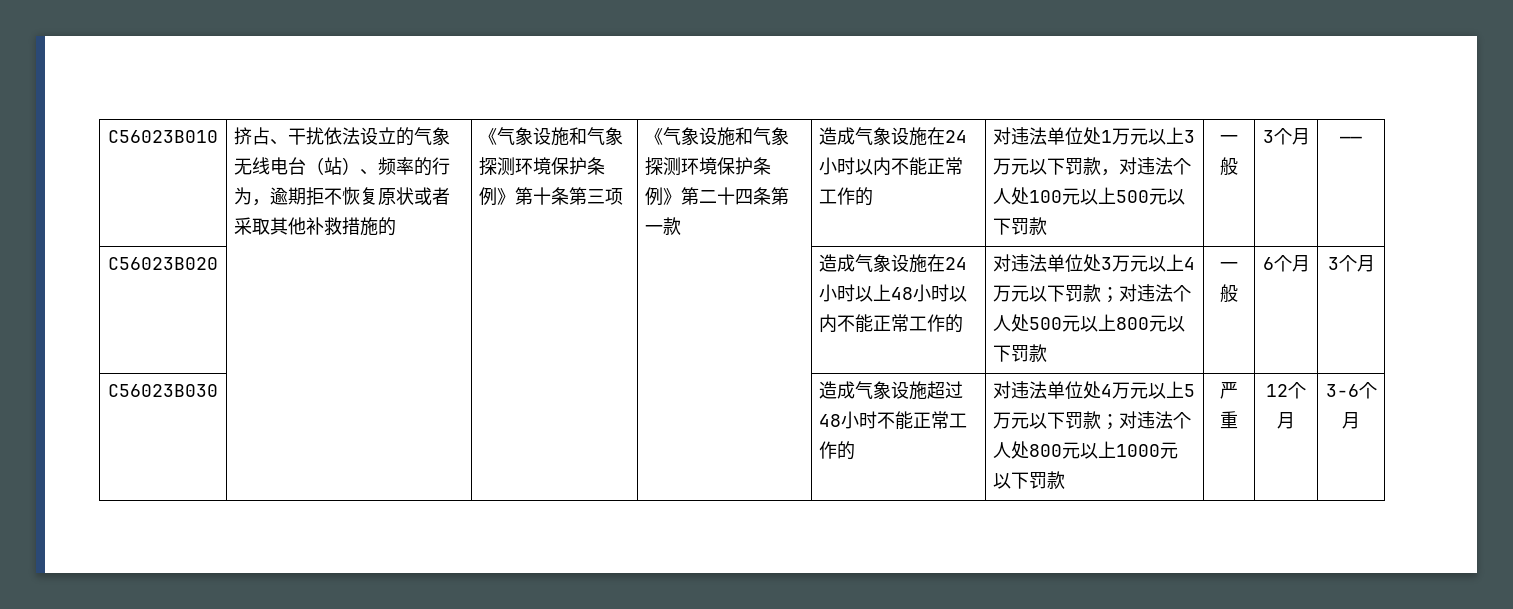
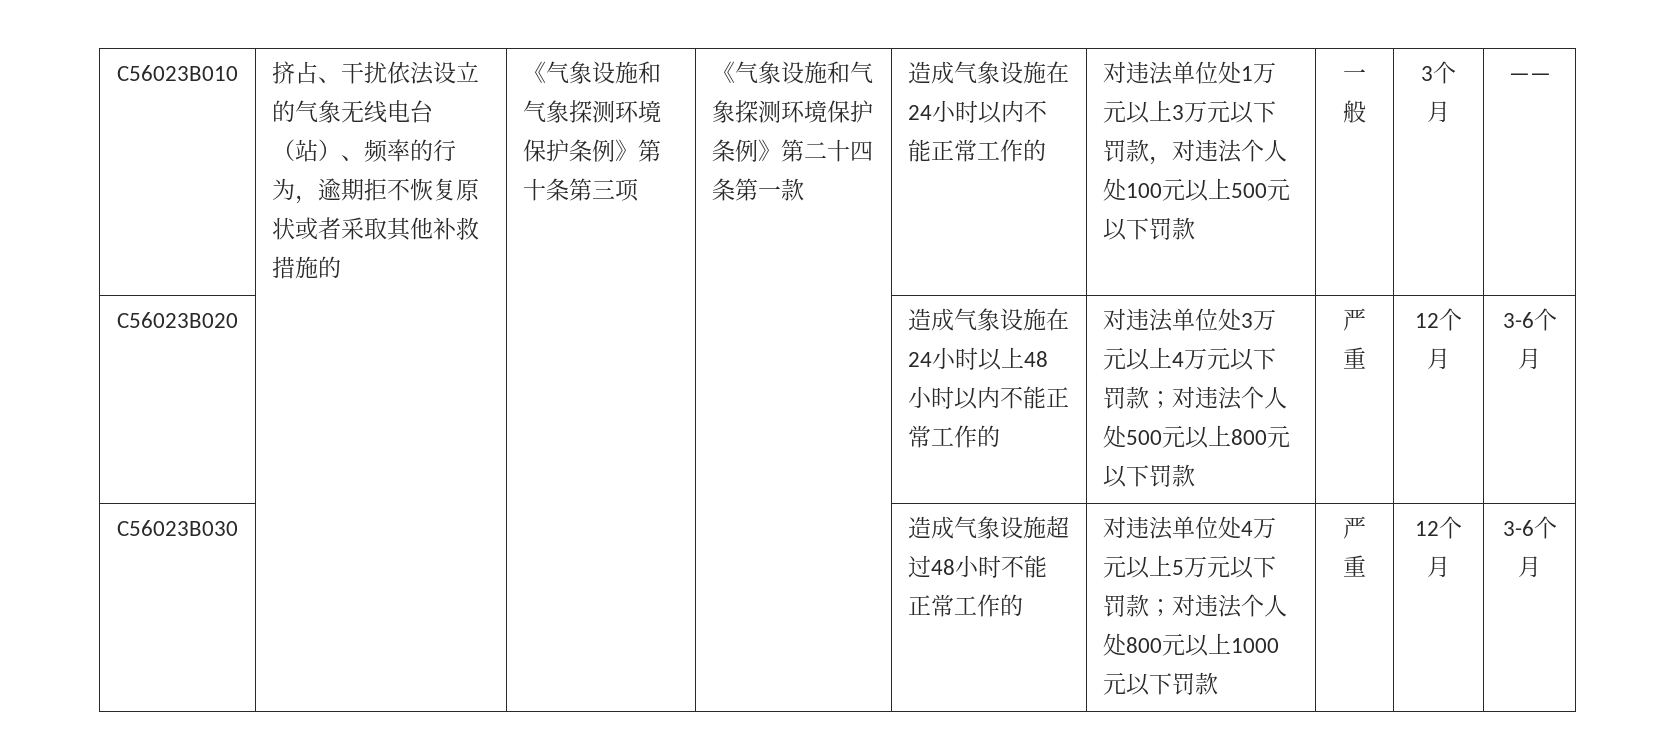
- C56023B020 | | | | 造成气象设施在24小时以上48小时以内不能正常工作的 | 对违法单位处3万元以上4万元以下罚款；对违法个人处500元以上800元以下罚款 | 一般 | 6个月 | 3个月
+ C56023B020 | | | | 造成气象设施在24小时以上48小时以内不能正常工作的 | 对违法单位处3万元以上4万元以下罚款；对违法个人处500元以上800元以下罚款 | 严重 | 12个月 | 3-6个月

